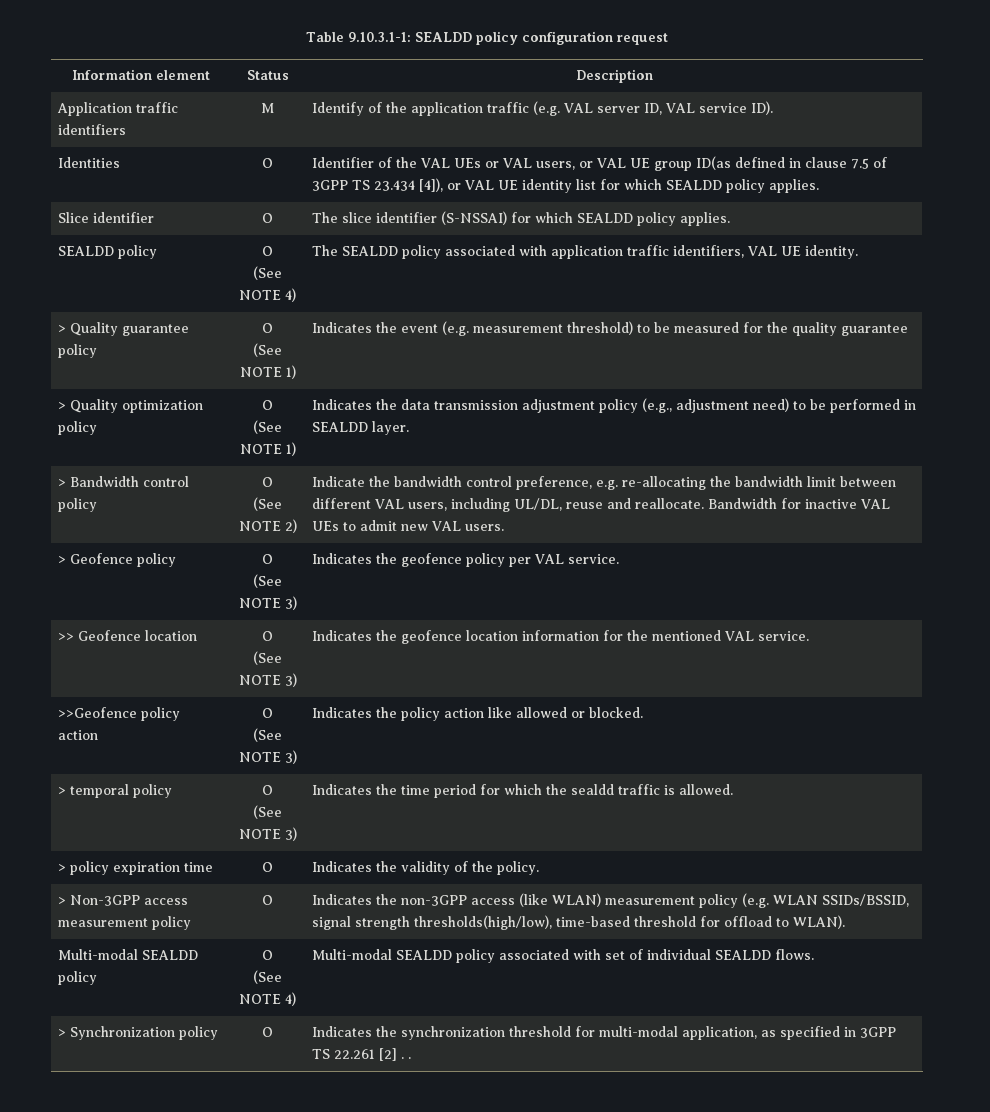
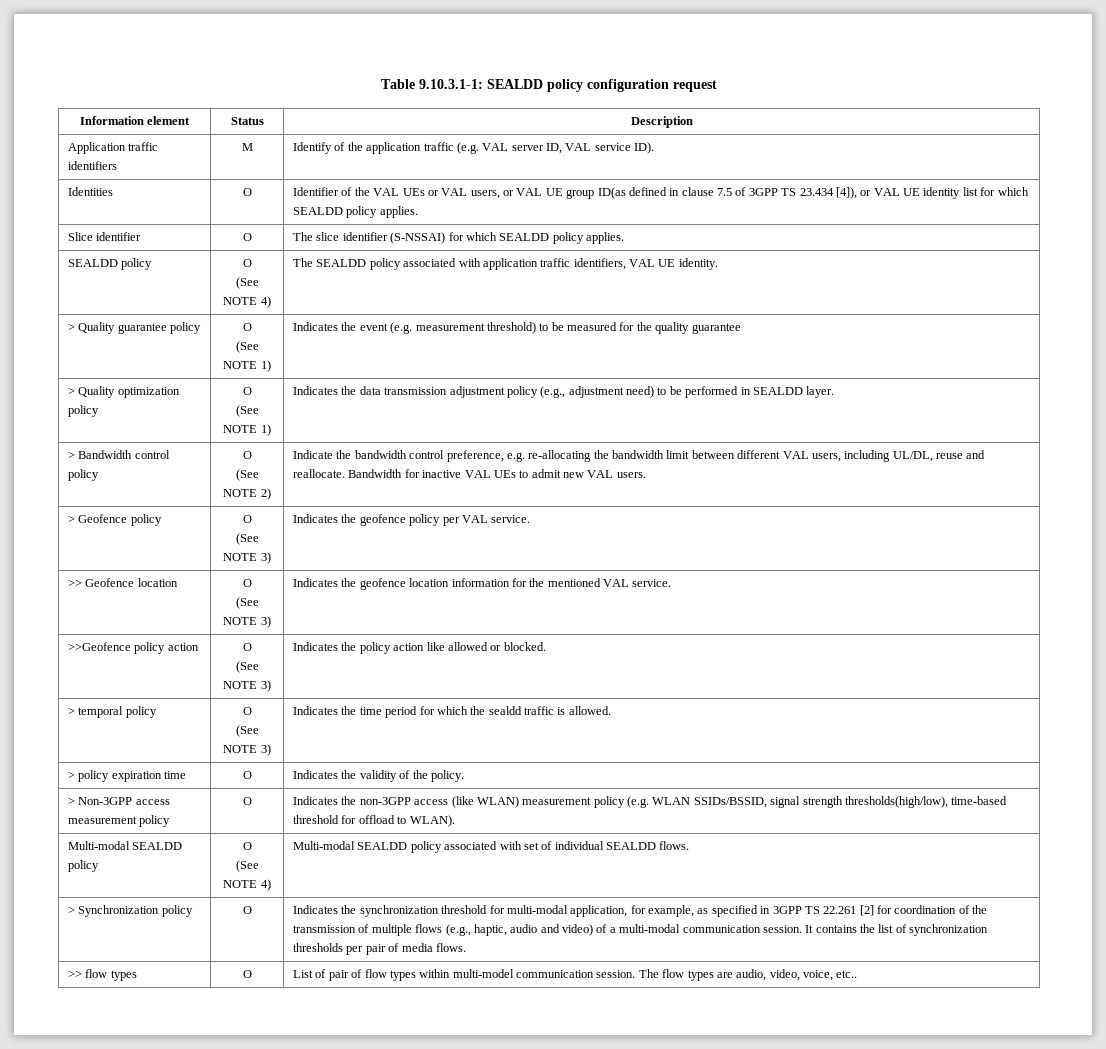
- Indicates the synchronization threshold for multi-modal application, as specified in 3GPP TS 22.261 [2] . .
+ Indicates the synchronization threshold for multi-modal application, for example, as specified in 3GPP TS 22.261 [2] for coordination of the transmission of multiple flows (e.g., haptic, audio and video) of a multi-modal communication session. It contains the list of synchronization thresholds per pair of media flows.
+ >> flow types | O | List of pair of flow types within multi-model communication session. The flow types are audio, video, voice, etc..

